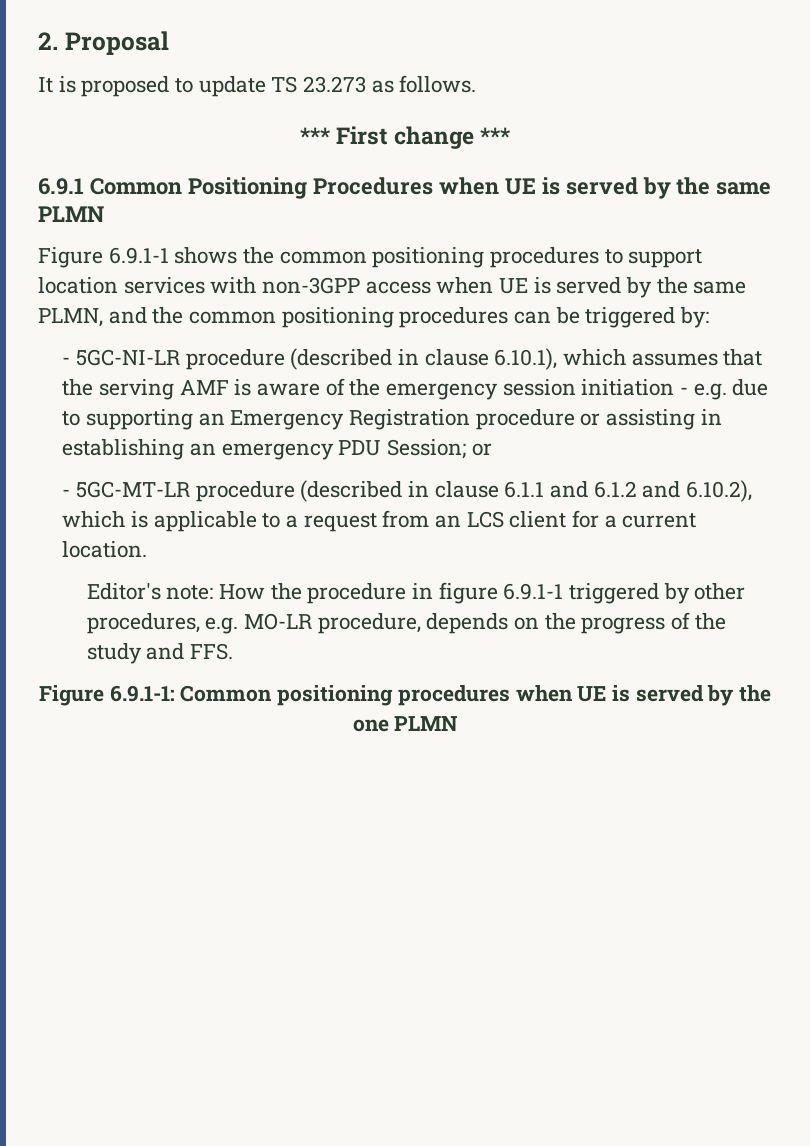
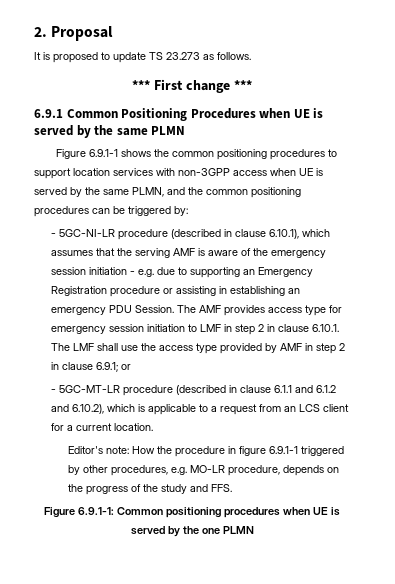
- - 5GC-NI-LR procedure (described in clause 6.10.1), which assumes that the serving AMF is aware of the emergency session initiation - e.g. due to supporting an Emergency Registration procedure or assisting in establishing an emergency PDU Session; or
+ - 5GC-NI-LR procedure (described in clause 6.10.1), which assumes that the serving AMF is aware of the emergency session initiation - e.g. due to supporting an Emergency Registration procedure or assisting in establishing an emergency PDU Session. The AMF provides access type for emergency session initiation to LMF in step 2 in clause 6.10.1. The LMF shall use the access type provided by AMF in step 2 in clause 6.9.1; or

